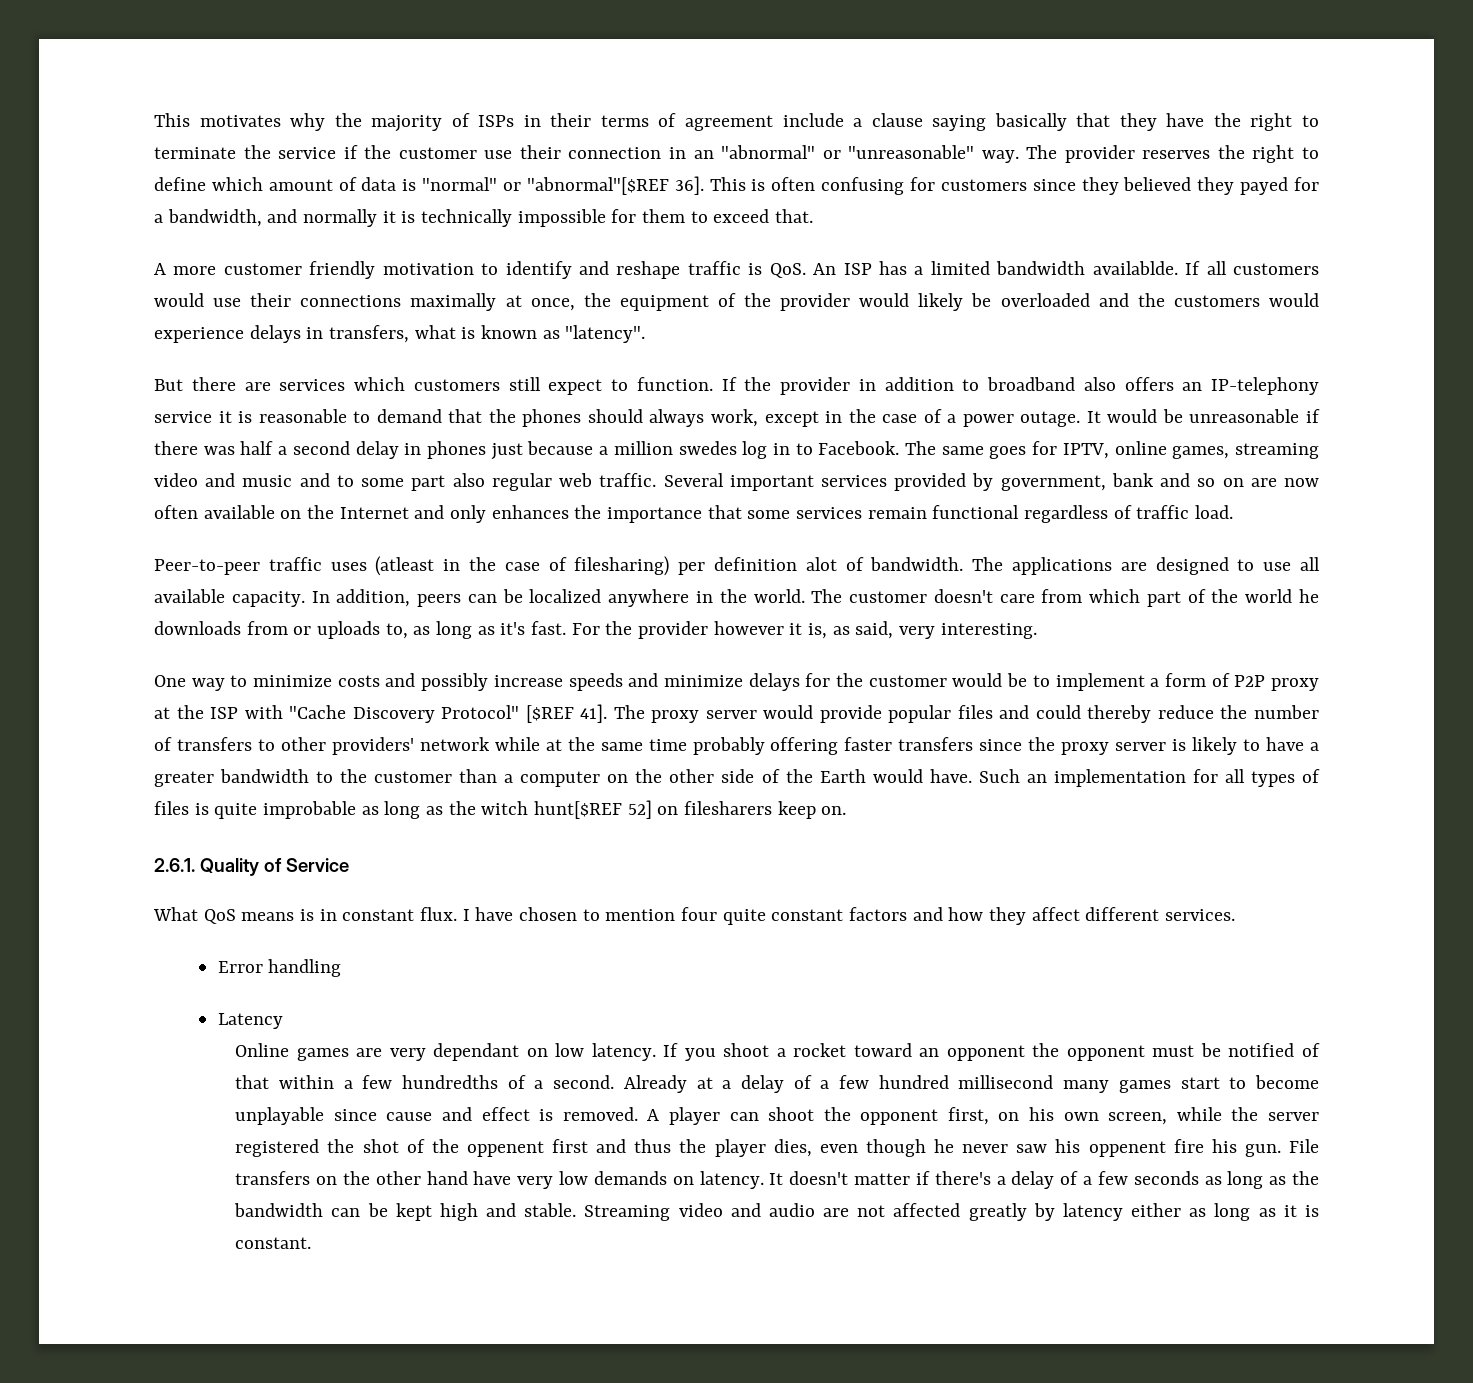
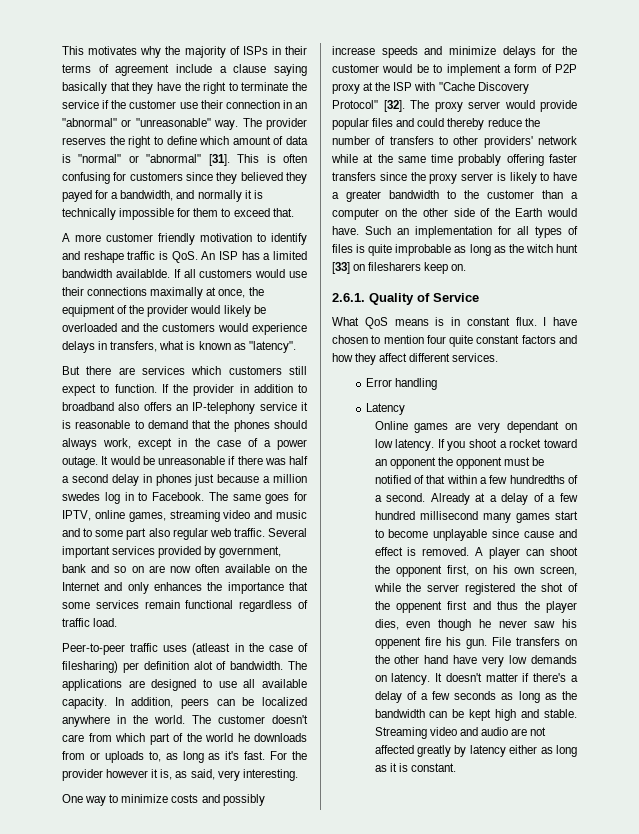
- The provider reserves the right to define which amount of data is "normal" or "abnormal"[$REF 36].
+ The provider reserves the right to define which amount of data is "normal" or "abnormal" [31].
- One way to minimize costs and possibly increase speeds and minimize delays for the customer would be to implement a form of P2P proxy at the ISP with "Cache Discovery Protocol" [$REF 41].
+ One way to minimize costs and possibly increase speeds and minimize delays for the customer would be to implement a form of P2P proxy at the ISP with "Cache Discovery Protocol" [32].
- Such an implementation for all types of files is quite improbable as long as the witch hunt[$REF 52] on filesharers keep on.
+ Such an implementation for all types of files is quite improbable as long as the witch hunt [33] on filesharers keep on.

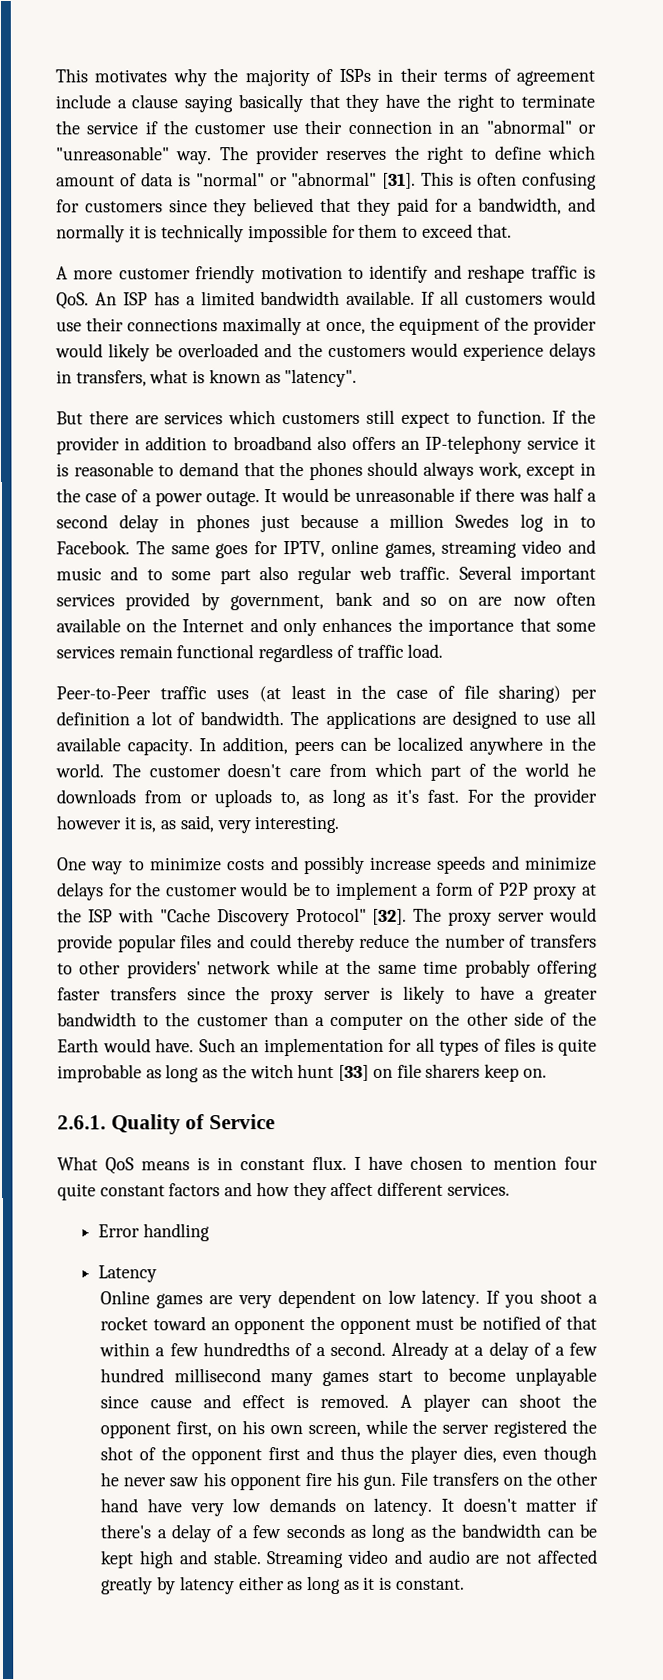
- This is often confusing for customers since they believed they payed for a bandwidth, and normally it is technically impossible for them to exceed that.
+ This is often confusing for customers since they believed that they paid for a bandwidth, and normally it is technically impossible for them to exceed that.
- A more customer friendly motivation to identify and reshape traffic is QoS. An ISP has a limited bandwidth availablde.
+ A more customer friendly motivation to identify and reshape traffic is QoS. An ISP has a limited bandwidth available.
- It would be unreasonable if there was half a second delay in phones just because a million swedes log in to Facebook.
+ It would be unreasonable if there was half a second delay in phones just because a million Swedes log in to Facebook.
- Peer-to-peer traffic uses (atleast in the case of filesharing) per definition alot of bandwidth.
+ Peer-to-Peer traffic uses (at least in the case of file sharing) per definition a lot of bandwidth.
- Such an implementation for all types of files is quite improbable as long as the witch hunt [33] on filesharers keep on.
+ Such an implementation for all types of files is quite improbable as long as the witch hunt [33] on file sharers keep on.
- Online games are very dependant on low latency.
+ Online games are very dependent on low latency.
- A player can shoot the opponent first, on his own screen, while the server registered the shot of the oppenent first and thus the player dies, even though he never saw his oppenent fire his gun.
+ A player can shoot the opponent first, on his own screen, while the server registered the shot of the opponent first and thus the player dies, even though he never saw his opponent fire his gun.

